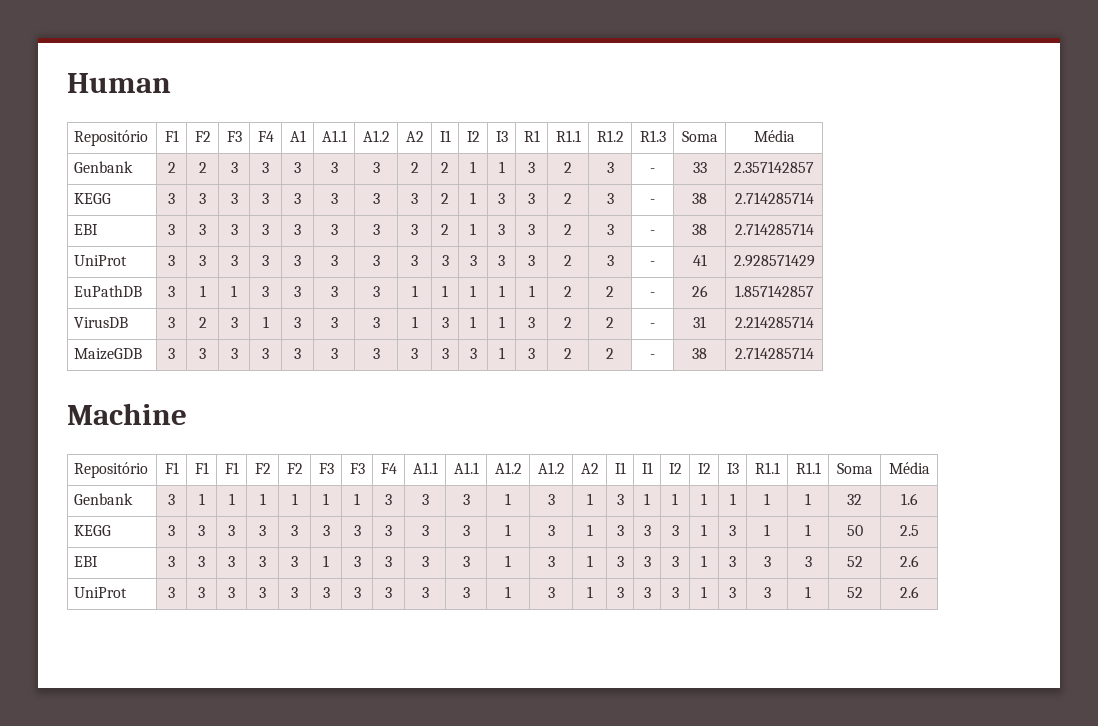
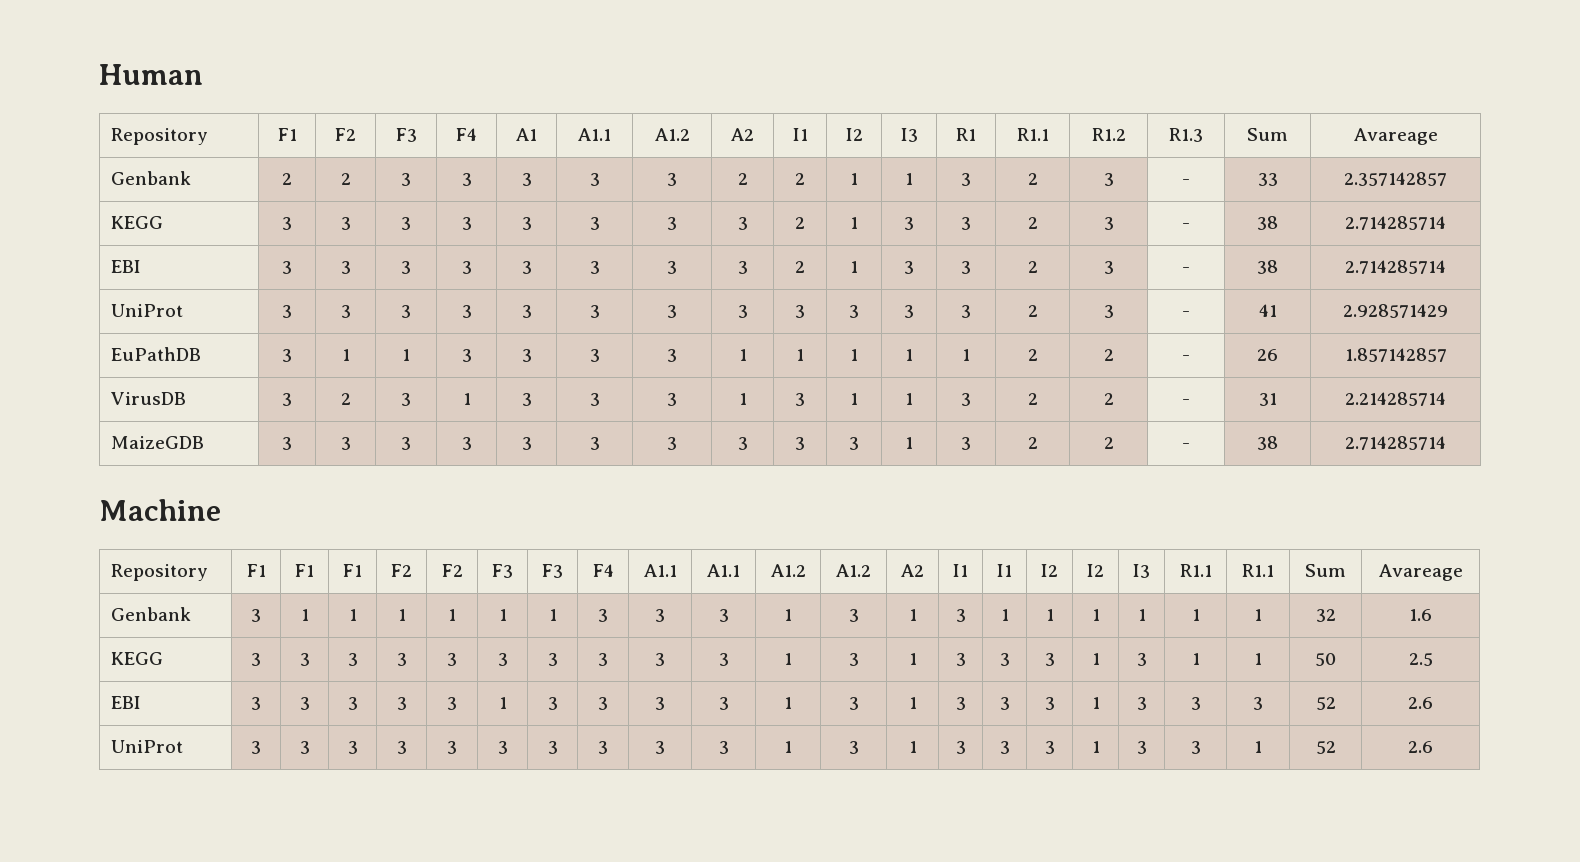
- Repositório | F1 | F2 | F3 | F4 | A1 | A1.1 | A1.2 | A2 | I1 | I2 | I3 | R1 | R1.1 | R1.2 | R1.3 | Soma | Média
+ Repository | F1 | F2 | F3 | F4 | A1 | A1.1 | A1.2 | A2 | I1 | I2 | I3 | R1 | R1.1 | R1.2 | R1.3 | Sum | Avareage
- Repositório | F1 | F1 | F1 | F2 | F2 | F3 | F3 | F4 | A1.1 | A1.1 | A1.2 | A1.2 | A2 | I1 | I1 | I2 | I2 | I3 | R1.1 | R1.1 | Soma | Média
+ Repository | F1 | F1 | F1 | F2 | F2 | F3 | F3 | F4 | A1.1 | A1.1 | A1.2 | A1.2 | A2 | I1 | I1 | I2 | I2 | I3 | R1.1 | R1.1 | Sum | Avareage

